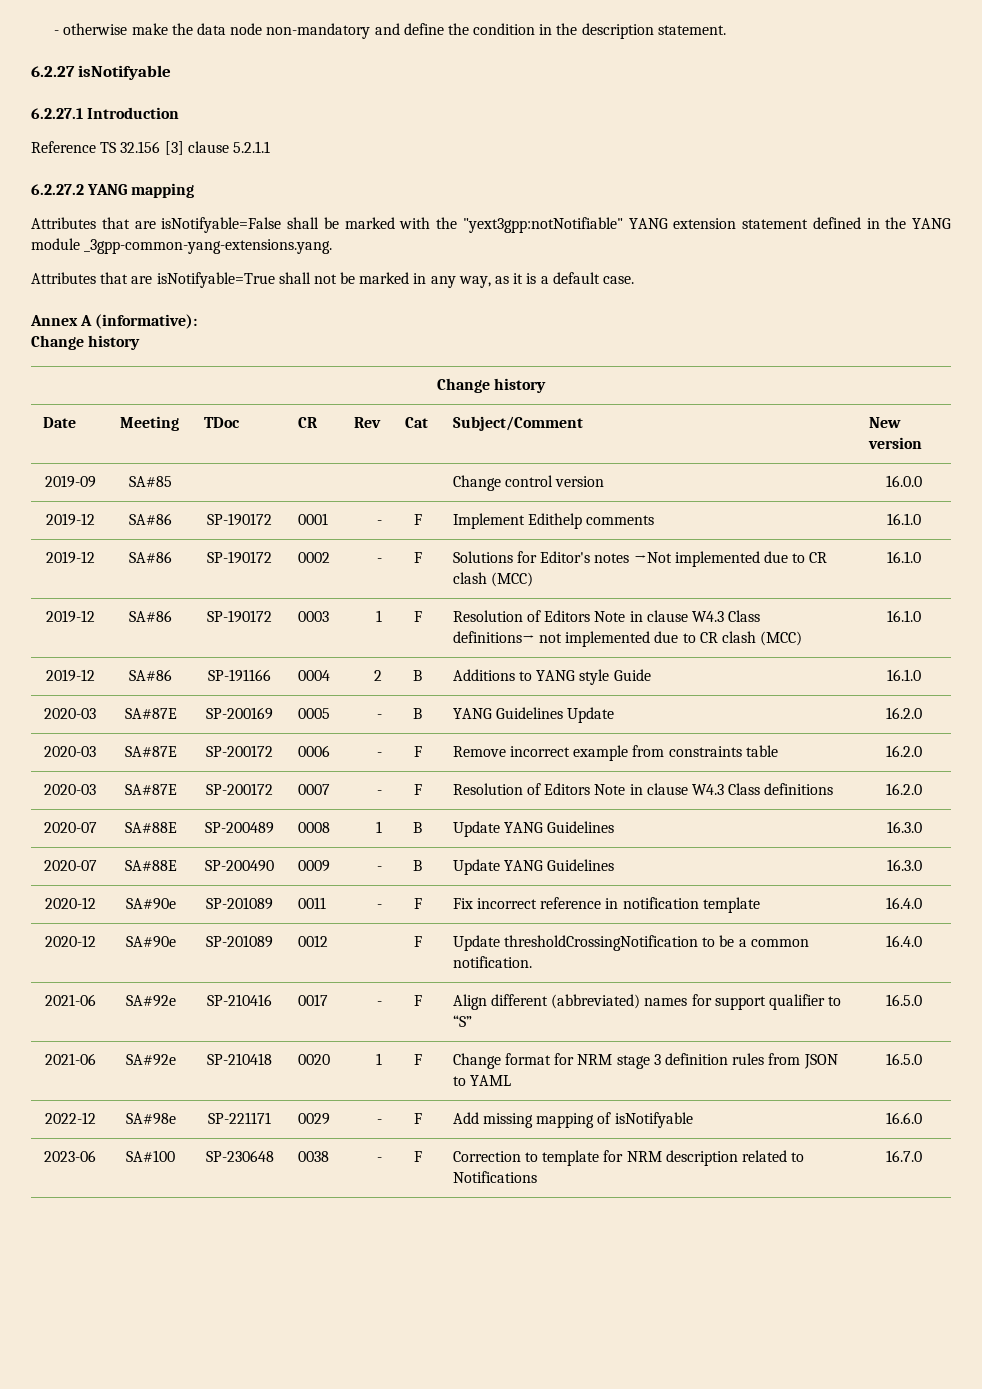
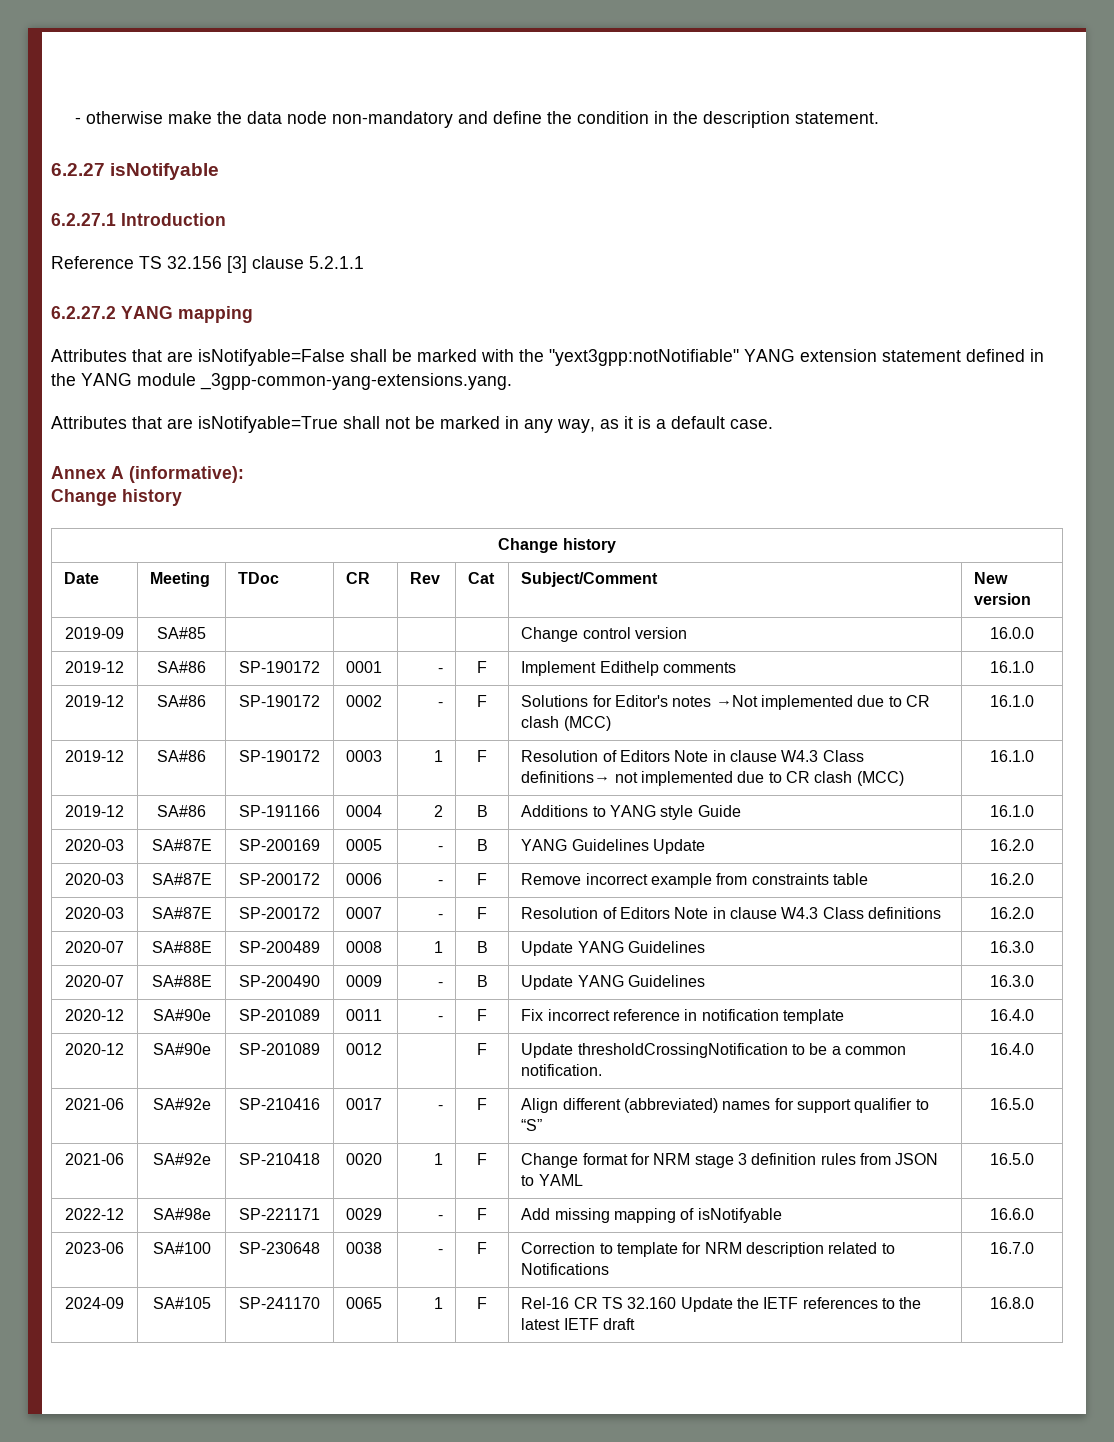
+ 2024-09 | SA#105 | SP-241170 | 0065 | 1 | F | Rel-16 CR TS 32.160 Update the IETF references to the latest IETF draft | 16.8.0

